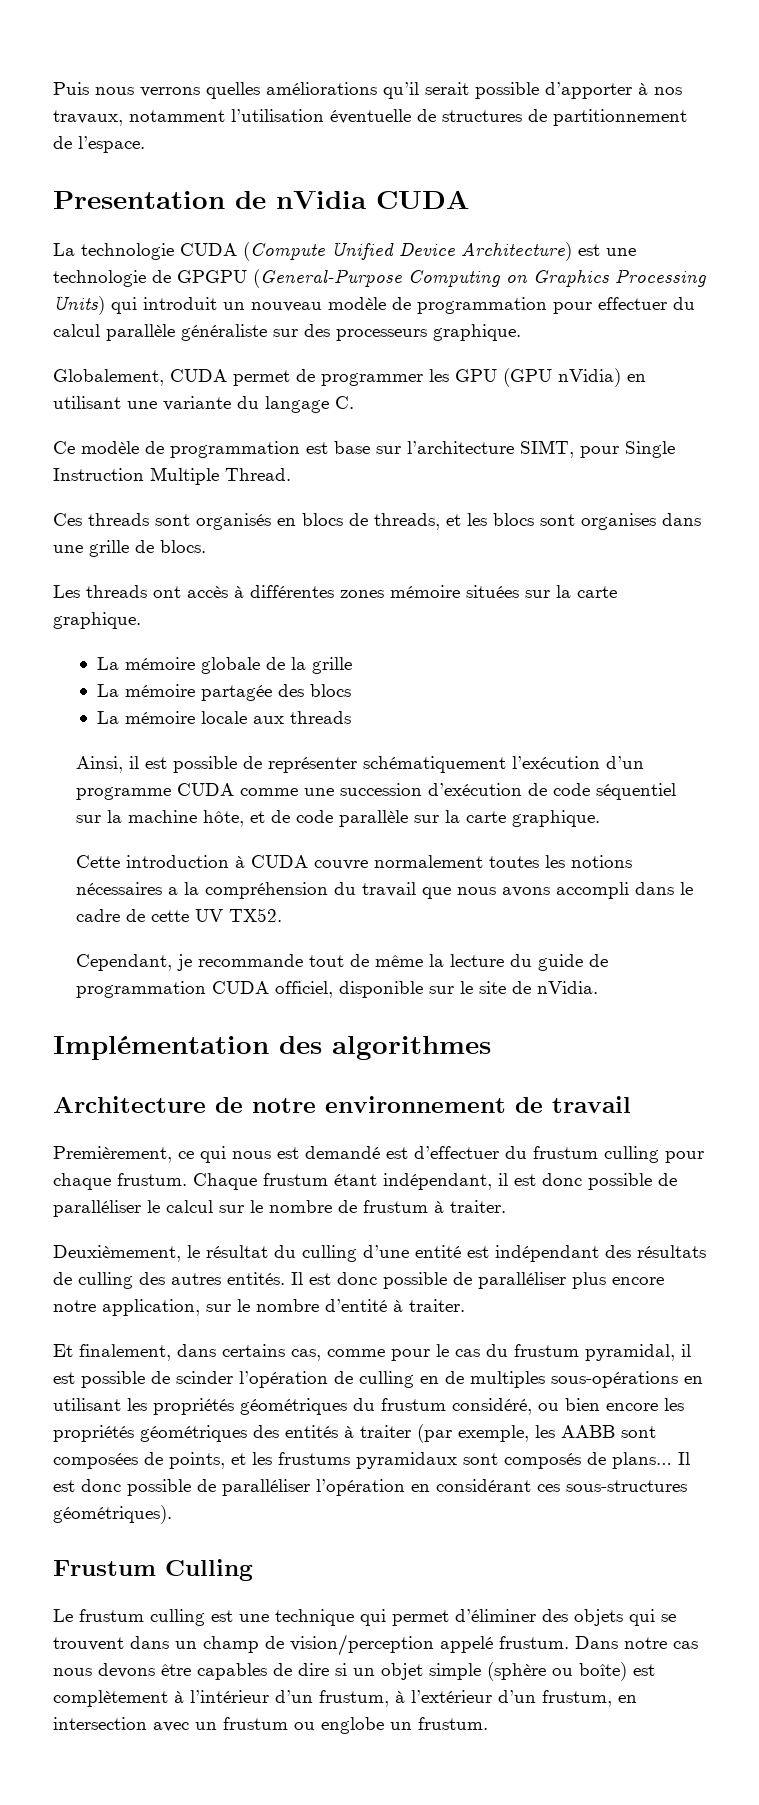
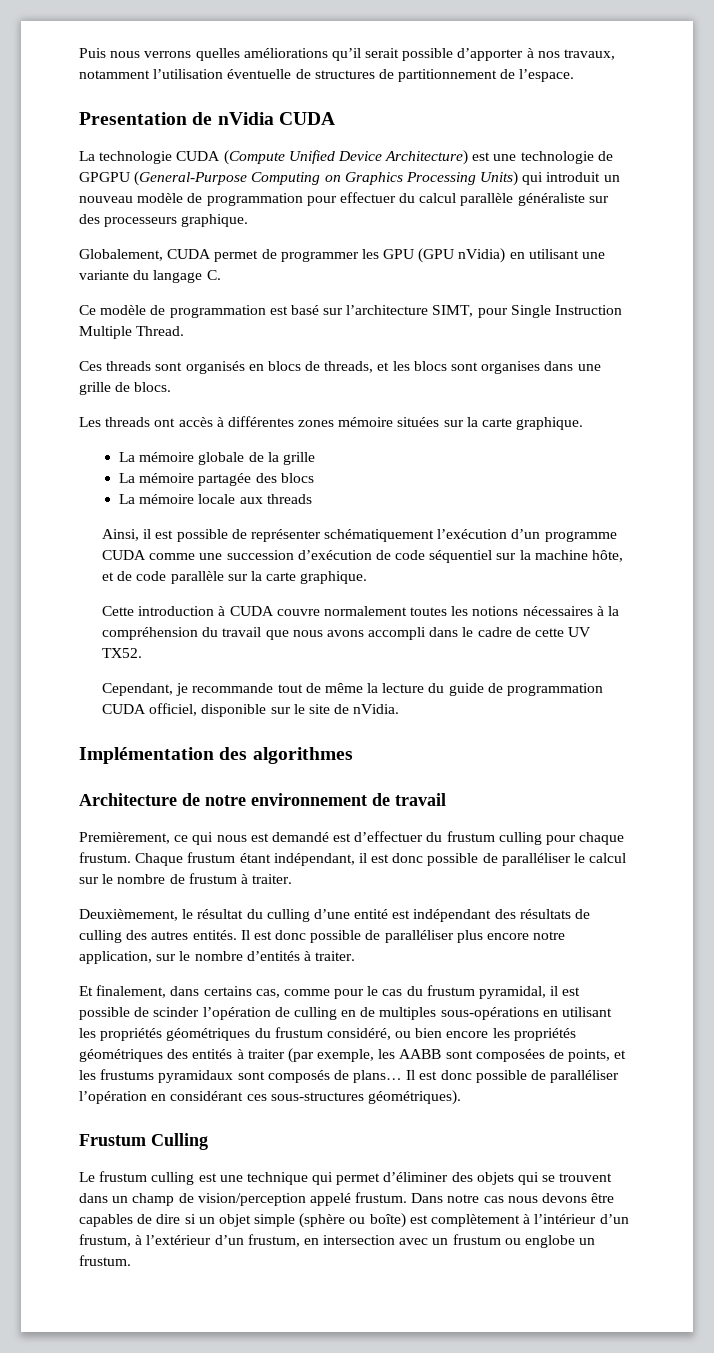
- Ce modèle de programmation est base sur l’architecture SIMT, pour Single Instruction Multiple Thread.
+ Ce modèle de programmation est basé sur l’architecture SIMT, pour Single Instruction Multiple Thread.
- Cette introduction à CUDA couvre normalement toutes les notions nécessaires a la compréhension du travail que nous avons accompli dans le cadre de cette UV TX52.
+ Cette introduction à CUDA couvre normalement toutes les notions nécessaires à la compréhension du travail que nous avons accompli dans le cadre de cette UV TX52.
- Il est donc possible de paralléliser plus encore notre application, sur le nombre d’entité à traiter.
+ Il est donc possible de paralléliser plus encore notre application, sur le nombre d’entités à traiter.

